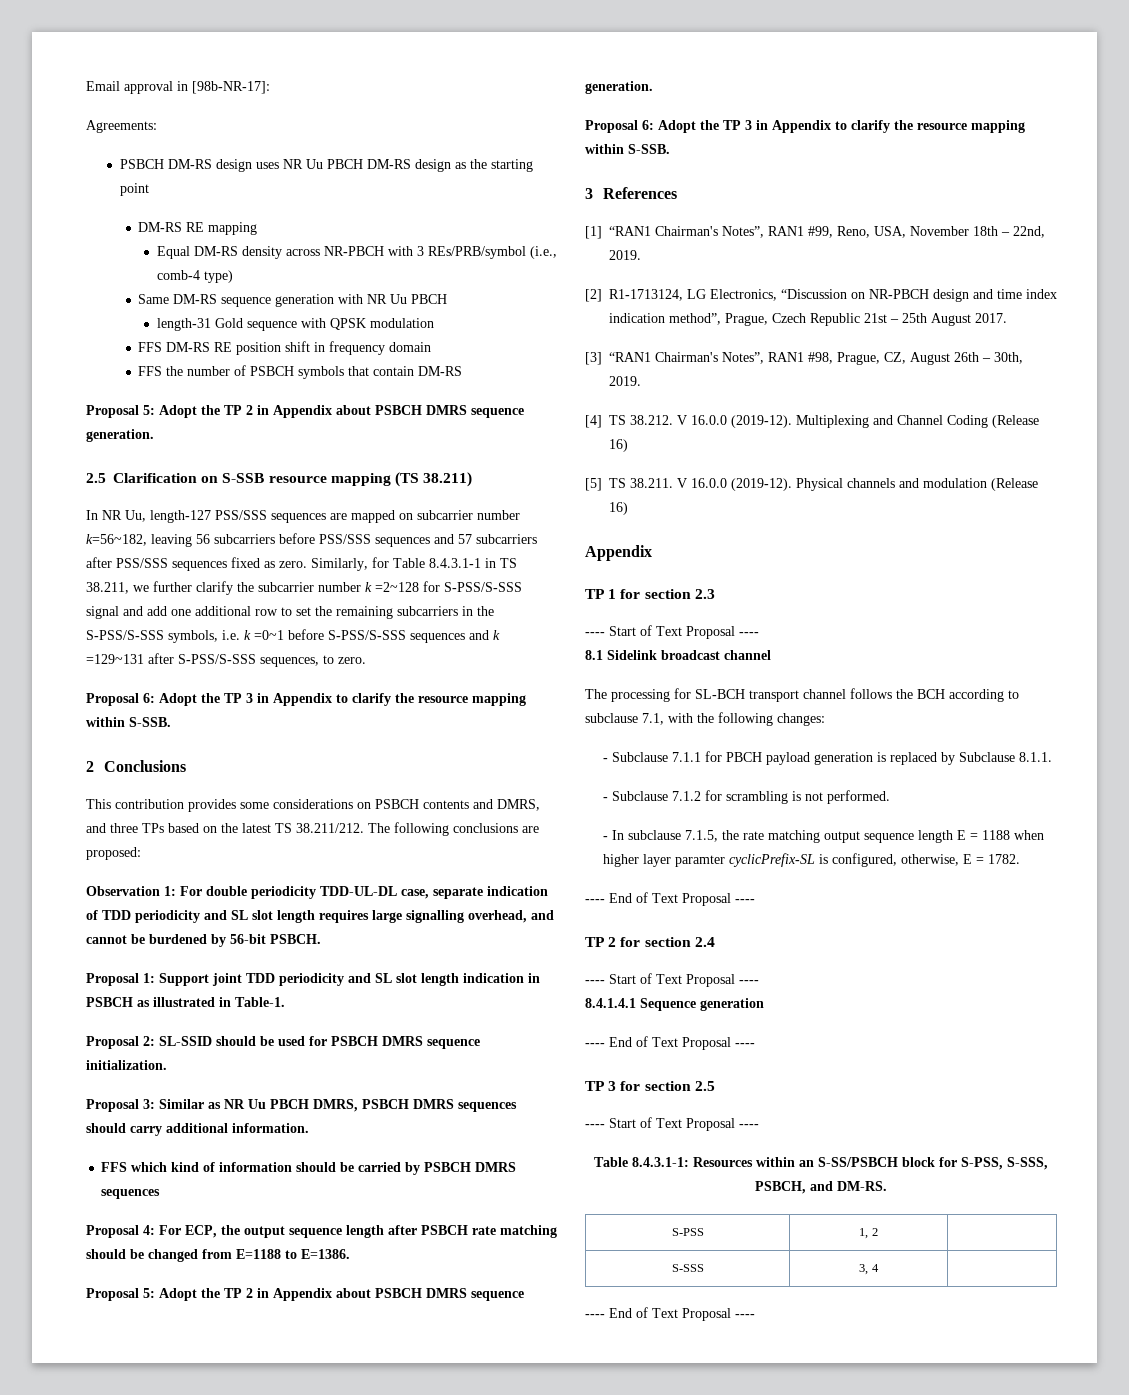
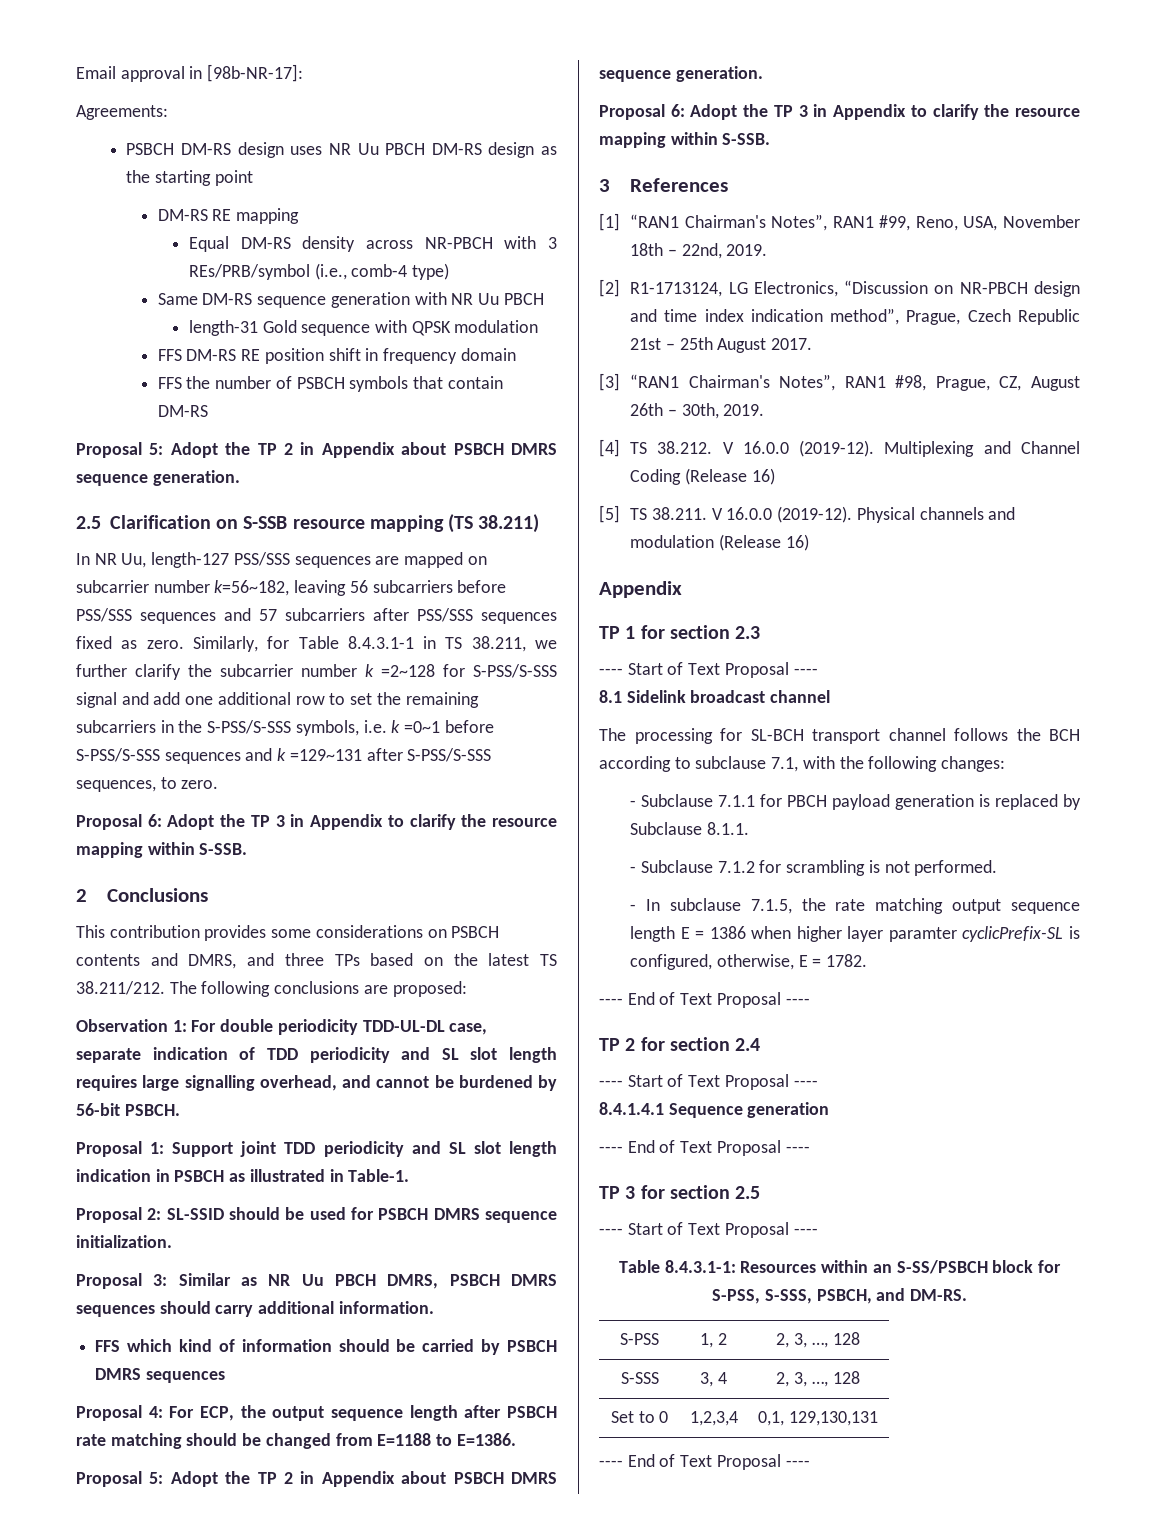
- - In subclause 7.1.5, the rate matching output sequence length E = 1188 when higher layer paramter cyclicPrefix-SL is configured, otherwise, E = 1782.
+ - In subclause 7.1.5, the rate matching output sequence length E = 1386 when higher layer paramter cyclicPrefix-SL is configured, otherwise, E = 1782.
- S-PSS | 1, 2 |
+ S-PSS | 1, 2 | 2, 3, …, 128
- S-SSS | 3, 4 |
+ S-SSS | 3, 4 | 2, 3, …, 128
+ Set to 0 | 1,2,3,4 | 0,1, 129,130,131

